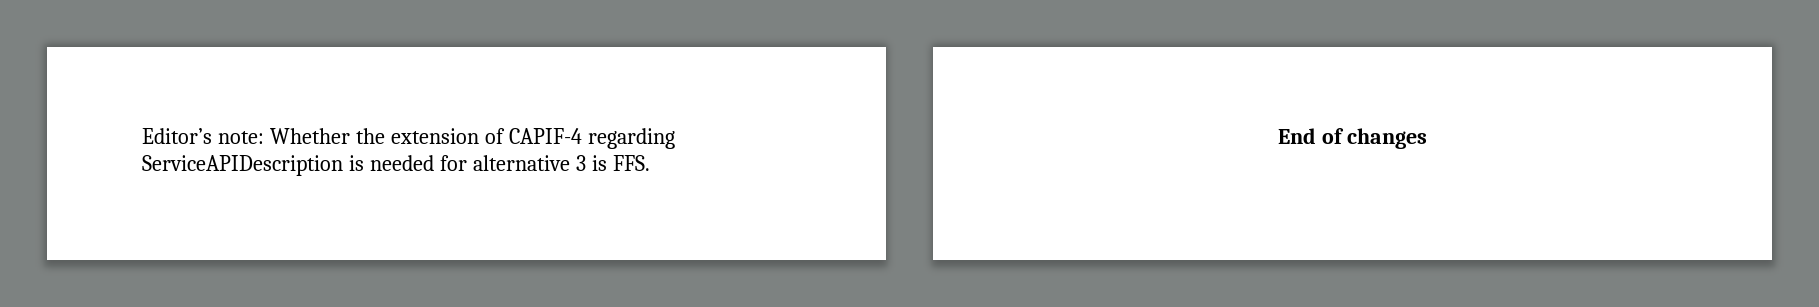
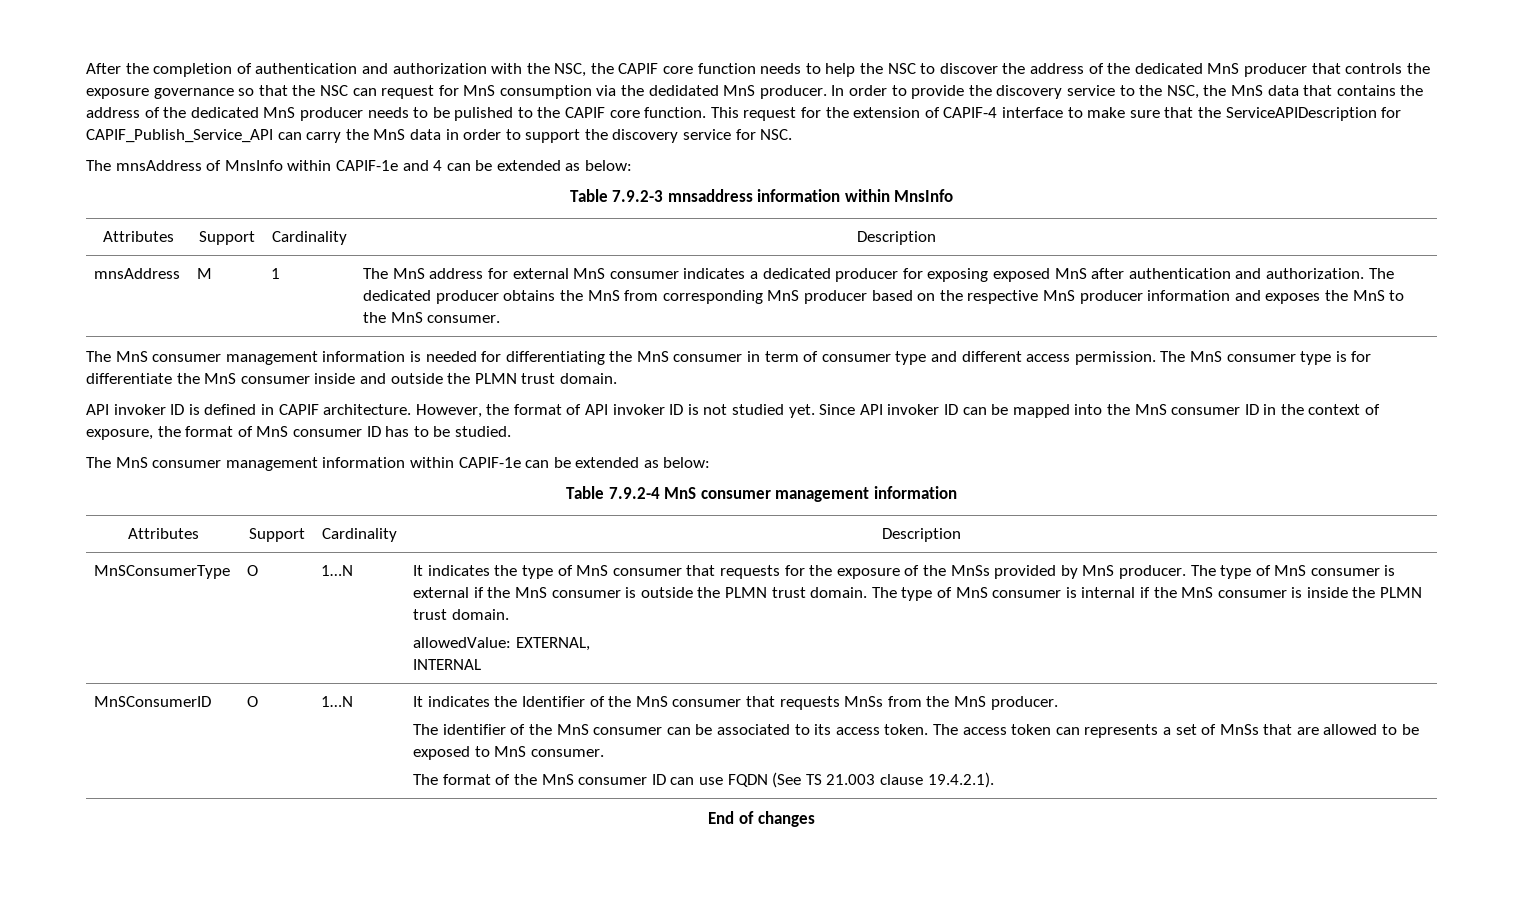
- Editor’s note: Whether the extension of CAPIF-4 regarding ServiceAPIDescription is needed for alternative 3 is FFS.
+ After the completion of authentication and authorization with the NSC, the CAPIF core function needs to help the NSC to discover the address of the dedicated MnS producer that controls the exposure governance so that the NSC can request for MnS consumption via the dedidated MnS producer. In order to provide the discovery service to the NSC, the MnS data that contains the address of the dedicated MnS producer needs to be pulished to the CAPIF core function. This request for the extension of CAPIF-4 interface to make sure that the ServiceAPIDescription for CAPIF_Publish_Service_API can carry the MnS data in order to support the discovery service for NSC.
+ The mnsAddress of MnsInfo within CAPIF-1e and 4 can be extended as below:
+ Table 7.9.2-3 mnsaddress information within MnsInfo
+ Attributes | Support | Cardinality | Description
+ mnsAddress | M | 1 | The MnS address for external MnS consumer indicates a dedicated producer for exposing exposed MnS after authentication and authorization. The dedicated producer obtains the MnS from corresponding MnS producer based on the respective MnS producer information and exposes the MnS to the MnS consumer.
+ The MnS consumer management information is needed for differentiating the MnS consumer in term of consumer type and different access permission. The MnS consumer type is for differentiate the MnS consumer inside and outside the PLMN trust domain.
+ API invoker ID is defined in CAPIF architecture. However, the format of API invoker ID is not studied yet. Since API invoker ID can be mapped into the MnS consumer ID in the context of exposure, the format of MnS consumer ID has to be studied.
+ The MnS consumer management information within CAPIF-1e can be extended as below:
+ Table 7.9.2-4 MnS consumer management information
+ Attributes | Support | Cardinality | Description
+ MnSConsumerType | O | 1…N | It indicates the type of MnS consumer that requests for the exposure of the MnSs provided by MnS producer. The type of MnS consumer is external if the MnS consumer is outside the PLMN trust domain. The type of MnS consumer is internal if the MnS consumer is inside the PLMN trust domain.
+ allowedValue: EXTERNAL,
+ INTERNAL
+ MnSConsumerID | O | 1…N | It indicates the Identifier of the MnS consumer that requests MnSs from the MnS producer.
+ The identifier of the MnS consumer can be associated to its access token. The access token can represents a set of MnSs that are allowed to be exposed to MnS consumer.
+ The format of the MnS consumer ID can use FQDN (See TS 21.003 clause 19.4.2.1).

